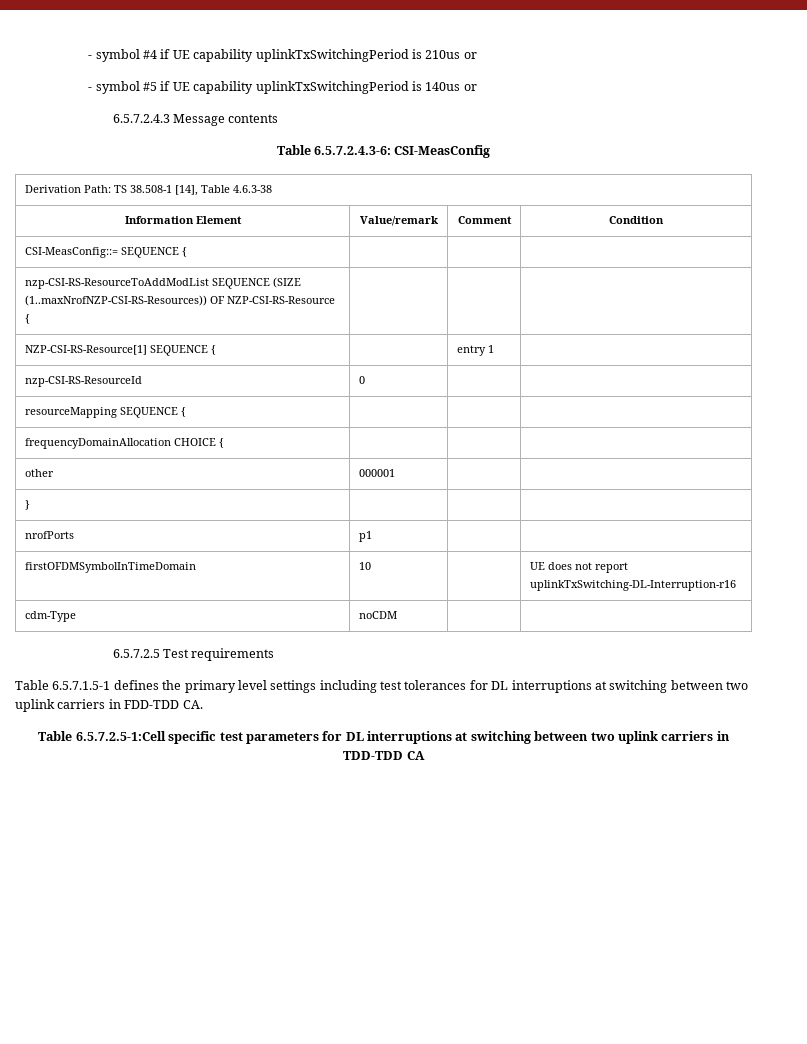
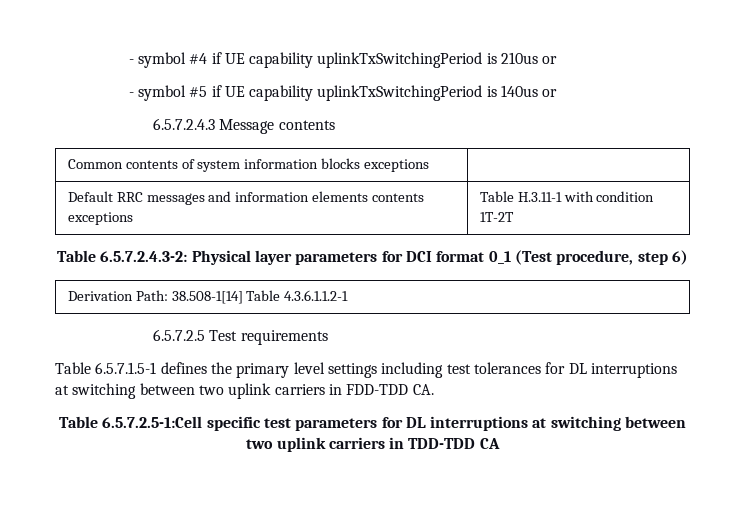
- Table 6.5.7.2.4.3-6: CSI-MeasConfig
- Derivation Path: TS 38.508-1 [14], Table 4.6.3-38
- Information Element | Value/remark | Comment | Condition
- CSI-MeasConfig::= SEQUENCE { | | |
- nzp-CSI-RS-ResourceToAddModList SEQUENCE (SIZE (1..maxNrofNZP-CSI-RS-Resources)) OF NZP-CSI-RS-Resource { | | |
- NZP-CSI-RS-Resource[1] SEQUENCE { | | entry 1 |
- nzp-CSI-RS-ResourceId | 0 | |
- resourceMapping SEQUENCE { | | |
- frequencyDomainAllocation CHOICE { | | |
- other | 000001 | |
- } | | |
- nrofPorts | p1 | |
- firstOFDMSymbolInTimeDomain | 10 | | UE does not report uplinkTxSwitching-DL-Interruption-r16
- cdm-Type | noCDM | |
+ Common contents of system information blocks exceptions |
+ Default RRC messages and information elements contents exceptions | Table H.3.11-1 with condition 1T-2T
+ Table 6.5.7.2.4.3-2: Physical layer parameters for DCI format 0_1 (Test procedure, step 6)
+ Derivation Path: 38.508-1[14] Table 4.3.6.1.1.2-1

